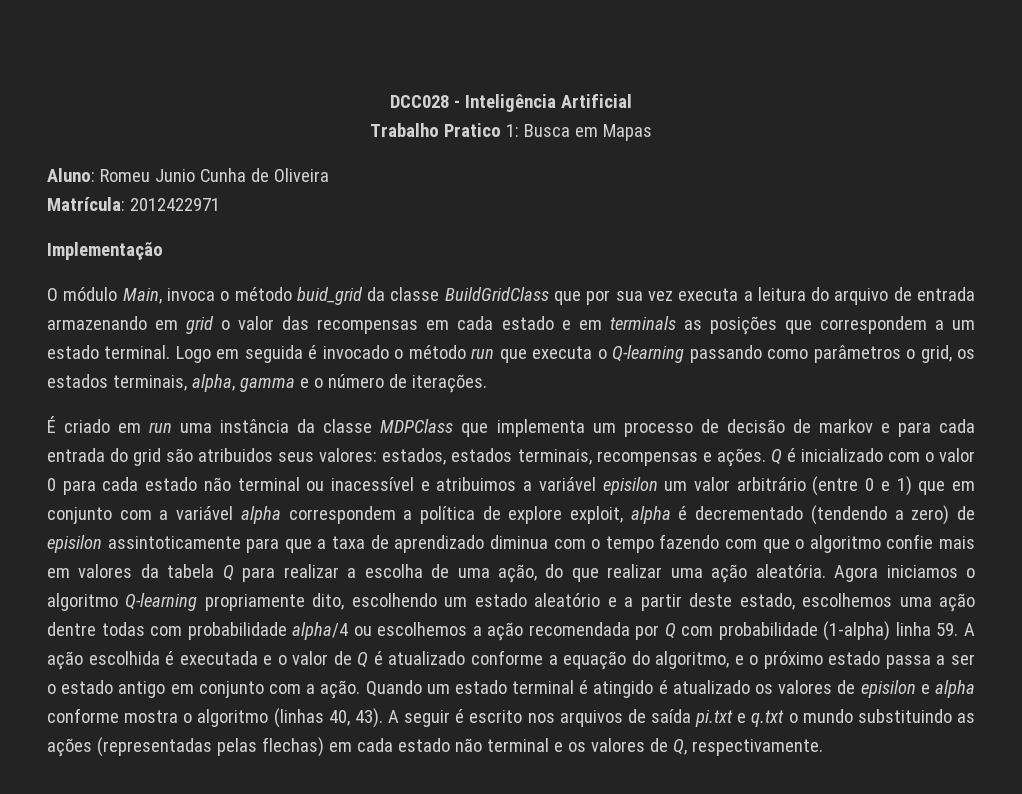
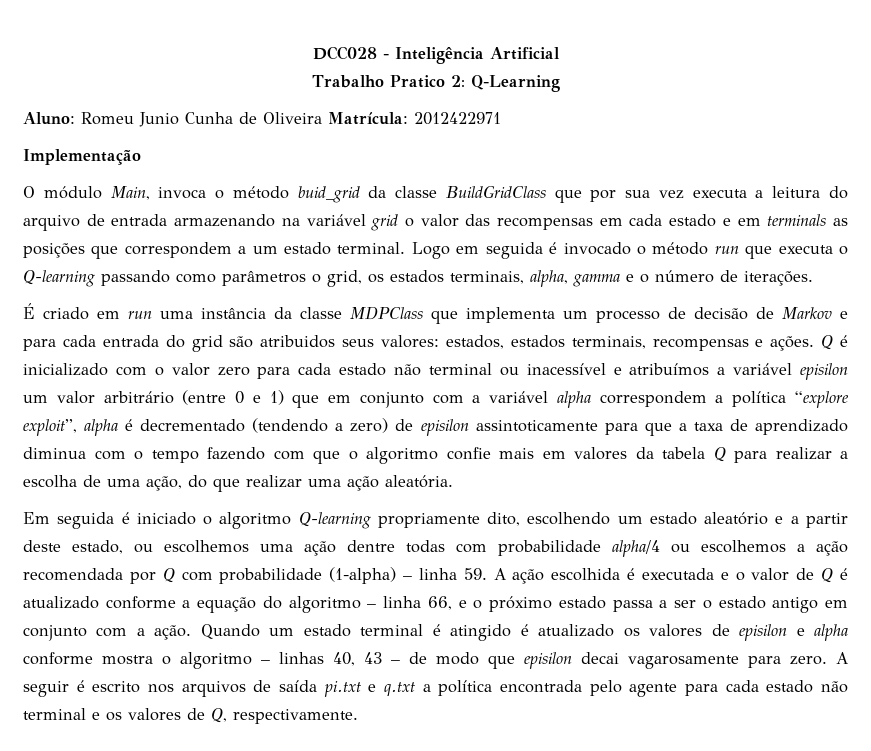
- Trabalho Pratico 1: Busca em Mapas
+ Trabalho Pratico 2: Q-Learning
- Aluno: Romeu Junio Cunha de Oliveira
- Matrícula: 2012422971
+ Aluno: Romeu Junio Cunha de Oliveira Matrícula: 2012422971
- O módulo Main, invoca o método buid_grid da classe BuildGridClass que por sua vez executa a leitura do arquivo de entrada armazenando em grid o valor das recompensas em cada estado e em terminals as posições que correspondem a um estado terminal.
+ O módulo Main, invoca o método buid_grid da classe BuildGridClass que por sua vez executa a leitura do arquivo de entrada armazenando na variável grid o valor das recompensas em cada estado e em terminals as posições que correspondem a um estado terminal.
- É criado em run uma instância da classe MDPClass que implementa um processo de decisão de markov e para cada entrada do grid são atribuidos seus valores: estados, estados terminais, recompensas e ações.
+ É criado em run uma instância da classe MDPClass que implementa um processo de decisão de Markov e para cada entrada do grid são atribuidos seus valores: estados, estados terminais, recompensas e ações.
- Q é inicializado com o valor 0 para cada estado não terminal ou inacessível e atribuimos a variável episilon um valor arbitrário (entre 0 e 1) que em conjunto com a variável alpha correspondem a política de explore exploit, alpha é decrementado (tendendo a zero) de episilon assintoticamente para que a taxa de aprendizado diminua com o tempo fazendo com que o algoritmo confie mais em valores da tabela Q para realizar a escolha de uma ação, do que realizar uma ação aleatória. Agora iniciamos o algoritmo Q-learning propriamente dito, escolhendo um estado aleatório e a partir deste estado, escolhemos uma ação dentre todas com probabilidade alpha/4 ou escolhemos a ação recomendada por Q com probabilidade (1-alpha) linha 59. A ação escolhida é executada e o valor de Q é atualizado conforme a equação do algoritmo, e o próximo estado passa a ser o estado antigo em conjunto com a ação.
+ Q é inicializado com o valor zero para cada estado não terminal ou inacessível e atribuímos a variável episilon um valor arbitrário (entre 0 e 1) que em conjunto com a variável alpha correspondem a política “explore exploit”, alpha é decrementado (tendendo a zero) de episilon assintoticamente para que a taxa de aprendizado diminua com o tempo fazendo com que o algoritmo confie mais em valores da tabela Q para realizar a escolha de uma ação, do que realizar uma ação aleatória.
+ Em seguida é iniciado o algoritmo Q-learning propriamente dito, escolhendo um estado aleatório e a partir deste estado, ou escolhemos uma ação dentre todas com probabilidade alpha/4 ou escolhemos a ação recomendada por Q com probabilidade (1-alpha) – linha 59. A ação escolhida é executada e o valor de Q é atualizado conforme a equação do algoritmo – linha 66, e o próximo estado passa a ser o estado antigo em conjunto com a ação.
- Quando um estado terminal é atingido é atualizado os valores de episilon e alpha conforme mostra o algoritmo (linhas 40, 43).
+ Quando um estado terminal é atingido é atualizado os valores de episilon e alpha conforme mostra o algoritmo – linhas 40, 43 – de modo que episilon decai vagarosamente para zero.
- A seguir é escrito nos arquivos de saída pi.txt e q.txt o mundo substituindo as ações (representadas pelas flechas) em cada estado não terminal e os valores de Q, respectivamente.
+ A seguir é escrito nos arquivos de saída pi.txt e q.txt a política encontrada pelo agente para cada estado não terminal e os valores de Q, respectivamente.

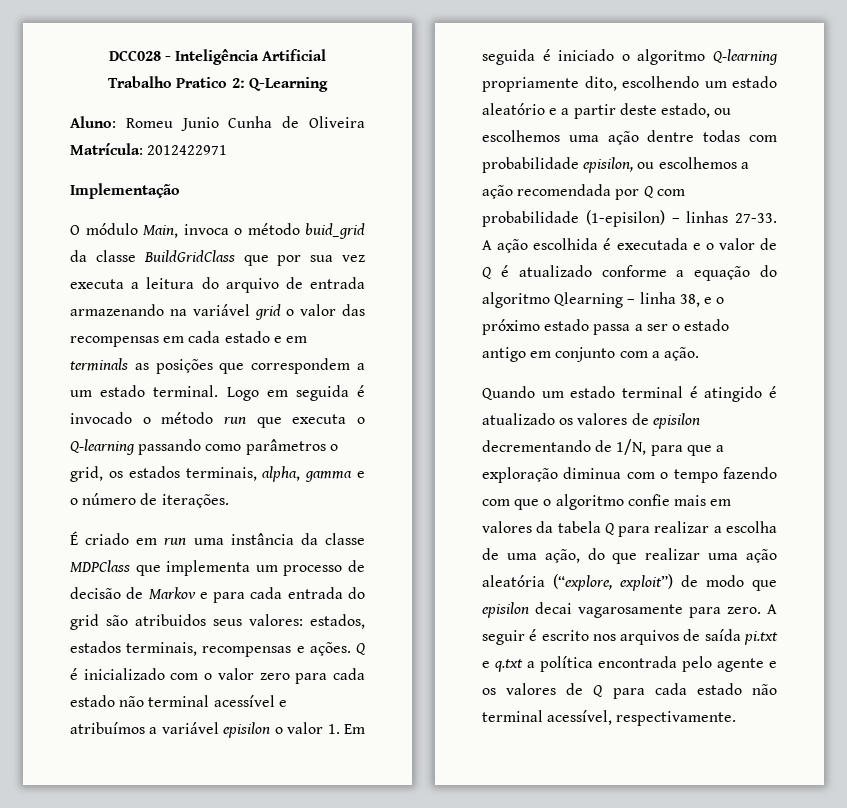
- Q é inicializado com o valor zero para cada estado não terminal ou inacessível e atribuímos a variável episilon um valor arbitrário (entre 0 e 1) que em conjunto com a variável alpha correspondem a política “explore exploit”, alpha é decrementado (tendendo a zero) de episilon assintoticamente para que a taxa de aprendizado diminua com o tempo fazendo com que o algoritmo confie mais em valores da tabela Q para realizar a escolha de uma ação, do que realizar uma ação aleatória.
- Em seguida é iniciado o algoritmo Q-learning propriamente dito, escolhendo um estado aleatório e a partir deste estado, ou escolhemos uma ação dentre todas com probabilidade alpha/4 ou escolhemos a ação recomendada por Q com probabilidade (1-alpha) – linha 59. A ação escolhida é executada e o valor de Q é atualizado conforme a equação do algoritmo – linha 66, e o próximo estado passa a ser o estado antigo em conjunto com a ação. Quando um estado terminal é atingido é atualizado os valores de episilon e alpha conforme mostra o algoritmo – linhas 40, 43 – de modo que episilon decai vagarosamente para zero.
+ Q é inicializado com o valor zero para cada estado não terminal acessível e atribuímos a variável episilon o valor 1. Em seguida é iniciado o algoritmo Q-learning propriamente dito, escolhendo um estado aleatório e a partir deste estado, ou escolhemos uma ação dentre todas com probabilidade episilon, ou escolhemos a ação recomendada por Q com probabilidade (1-episilon) – linhas 27-33. A ação escolhida é executada e o valor de Q é atualizado conforme a equação do algoritmo Qlearning – linha 38, e o próximo estado passa a ser o estado antigo em conjunto com a ação.
+ Quando um estado terminal é atingido é atualizado os valores de episilon decrementando de 1/N, para que a exploração diminua com o tempo fazendo com que o algoritmo confie mais em valores da tabela Q para realizar a escolha de uma ação, do que realizar uma ação aleatória (“explore, exploit”) de modo que episilon decai vagarosamente para zero.
- A seguir é escrito nos arquivos de saída pi.txt e q.txt a política encontrada pelo agente para cada estado não terminal e os valores de Q, respectivamente.
+ A seguir é escrito nos arquivos de saída pi.txt e q.txt a política encontrada pelo agente e os valores de Q para cada estado não terminal acessível, respectivamente.

